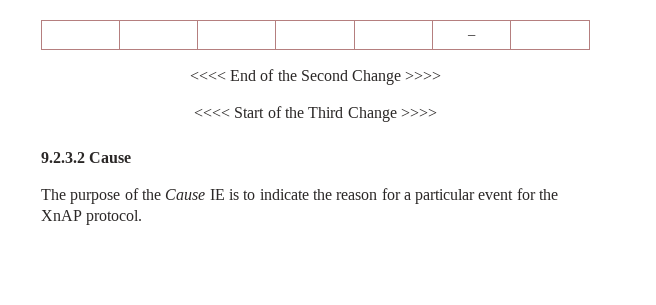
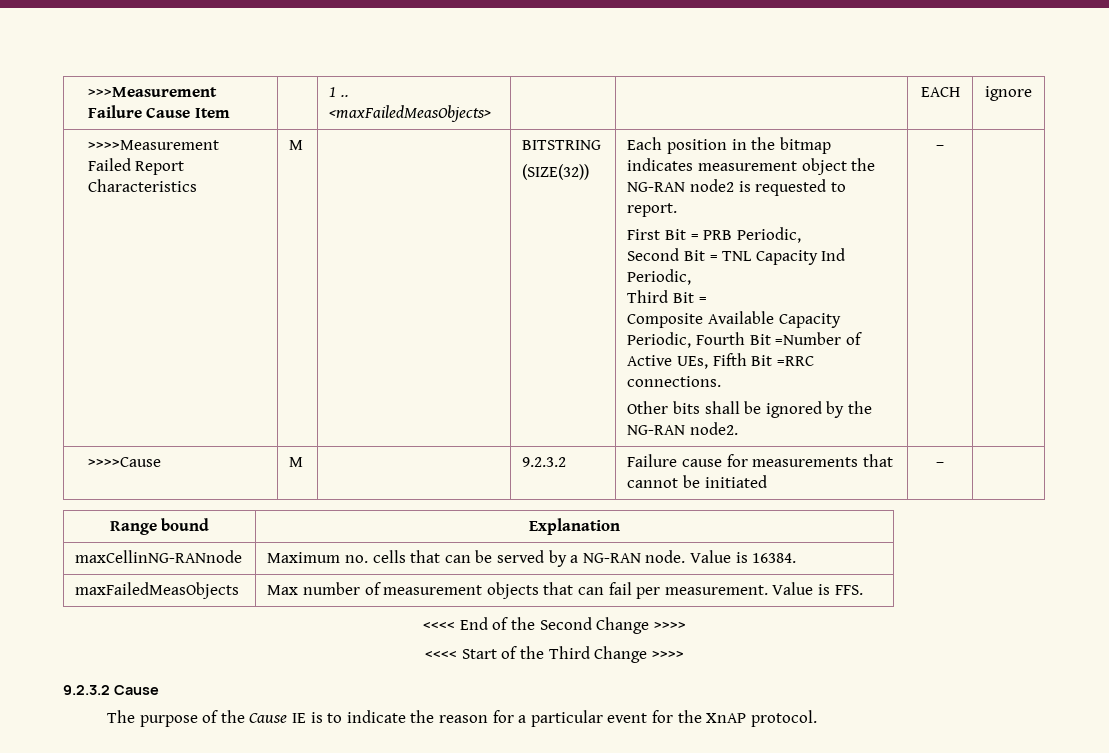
- | | | | | – |
+ >>>Measurement Failure Cause Item | | 1 .. <maxFailedMeasObjects> | | | EACH | ignore
+ >>>>Measurement Failed Report Characteristics | M | | BITSTRING
+ (SIZE(32)) | Each position in the bitmap indicates measurement object the NG-RAN node2 is requested to report.
+ First Bit = PRB Periodic,
+ Second Bit = TNL Capacity Ind Periodic,
+ Third Bit =
+ Composite Available Capacity Periodic, Fourth Bit =Number of Active UEs, Fifth Bit =RRC connections.
+ Other bits shall be ignored by the NG-RAN node2. | – |
+ >>>>Cause | M | | 9.2.3.2 | Failure cause for measurements that cannot be initiated | – |
+ Range bound | Explanation
+ maxCellinNG-RANnode | Maximum no. cells that can be served by a NG-RAN node. Value is 16384.
+ maxFailedMeasObjects | Max number of measurement objects that can fail per measurement. Value is FFS.

